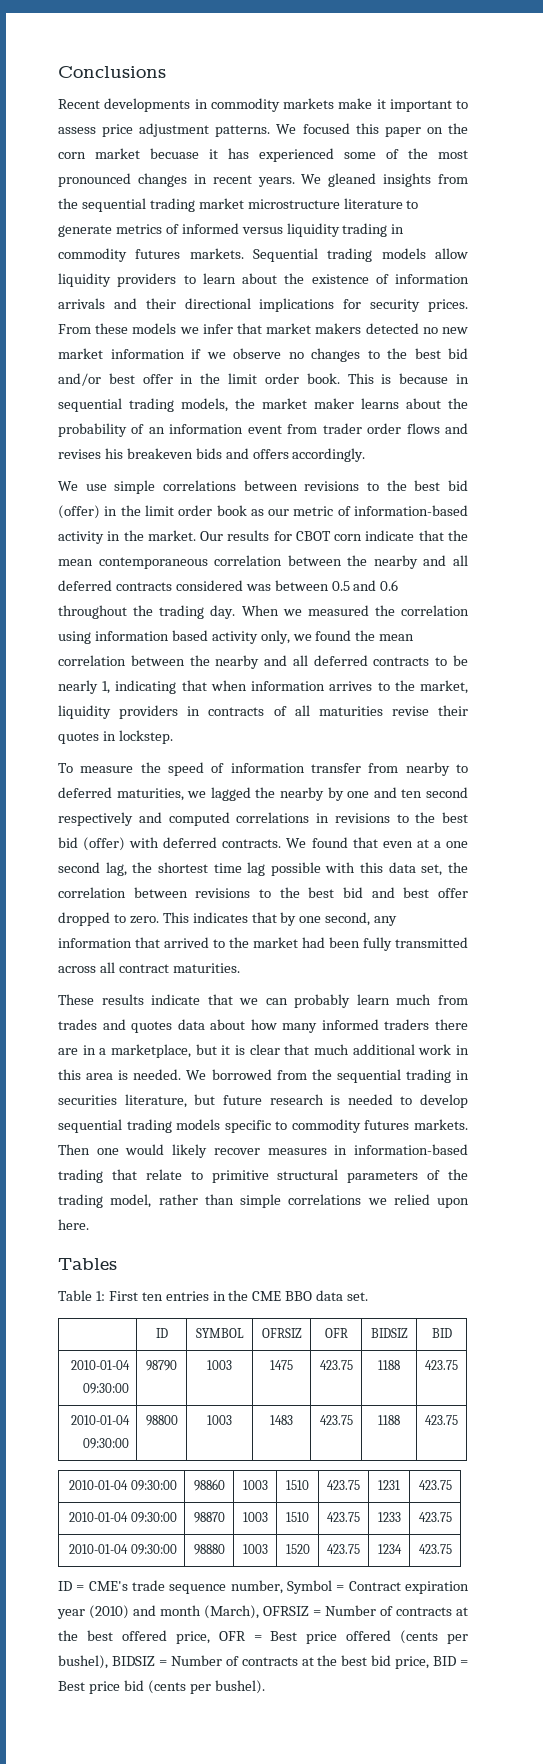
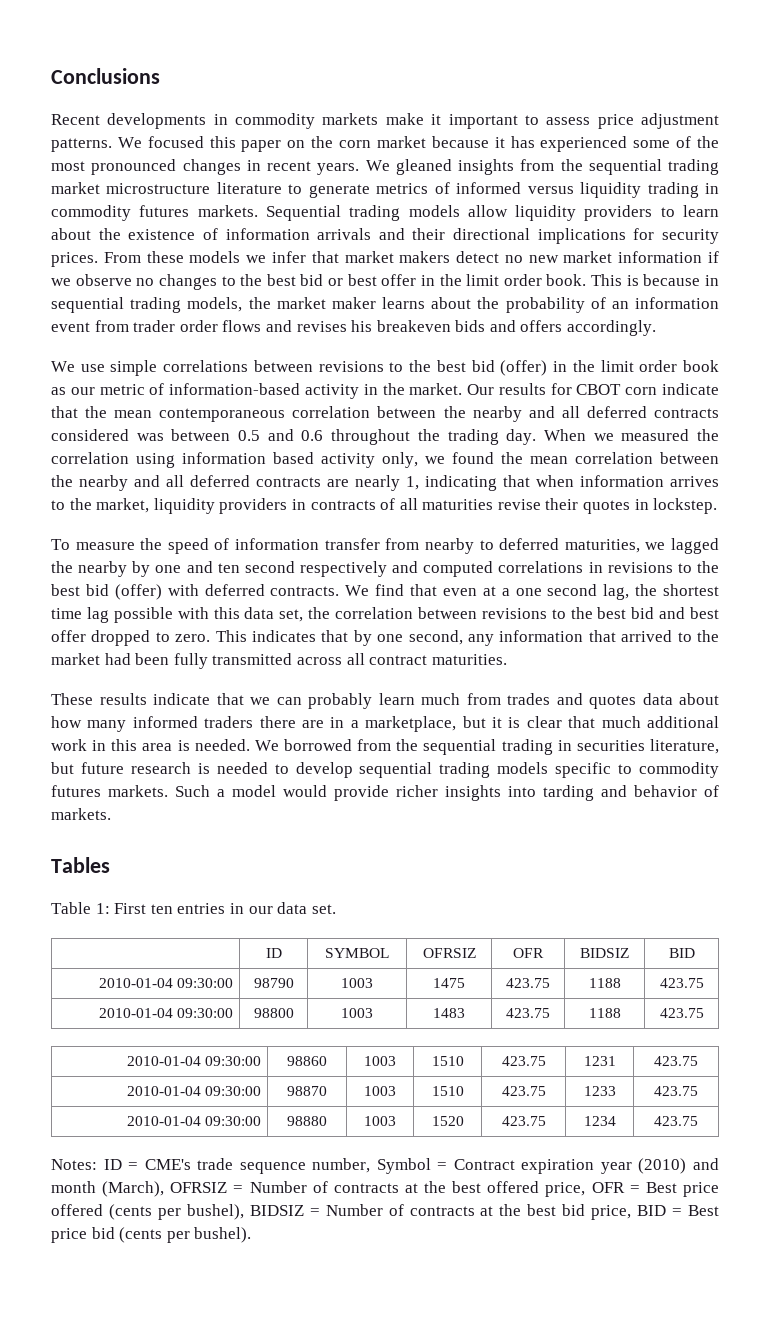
- We focused this paper on the corn market becuase it has experienced some of the most pronounced changes in recent years.
+ We focused this paper on the corn market because it has experienced some of the most pronounced changes in recent years.
- From these models we infer that market makers detected no new market information if we observe no changes to the best bid and/or best offer in the limit order book.
+ From these models we infer that market makers detect no new market information if we observe no changes to the best bid or best offer in the limit order book.
- When we measured the correlation using information based activity only, we found the mean correlation between the nearby and all deferred contracts to be nearly 1, indicating that when information arrives to the market, liquidity providers in contracts of all maturities revise their quotes in lockstep.
+ When we measured the correlation using information based activity only, we found the mean correlation between the nearby and all deferred contracts are nearly 1, indicating that when information arrives to the market, liquidity providers in contracts of all maturities revise their quotes in lockstep.
- We found that even at a one second lag, the shortest time lag possible with this data set, the correlation between revisions to the best bid and best offer dropped to zero.
+ We find that even at a one second lag, the shortest time lag possible with this data set, the correlation between revisions to the best bid and best offer dropped to zero.
- Then one would likely recover measures in information-based trading that relate to primitive structural parameters of the trading model, rather than simple correlations we relied upon here.
+ Such a model would provide richer insights into tarding and behavior of markets.
- Table 1: First ten entries in the CME BBO data set.
+ Table 1: First ten entries in our data set.
- ID = CME's trade sequence number, Symbol = Contract expiration year (2010) and month (March), OFRSIZ = Number of contracts at the best offered price, OFR = Best price offered (cents per bushel), BIDSIZ = Number of contracts at the best bid price, BID = Best price bid (cents per bushel).
+ Notes: ID = CME's trade sequence number, Symbol = Contract expiration year (2010) and month (March), OFRSIZ = Number of contracts at the best offered price, OFR = Best price offered (cents per bushel), BIDSIZ = Number of contracts at the best bid price, BID = Best price bid (cents per bushel).

